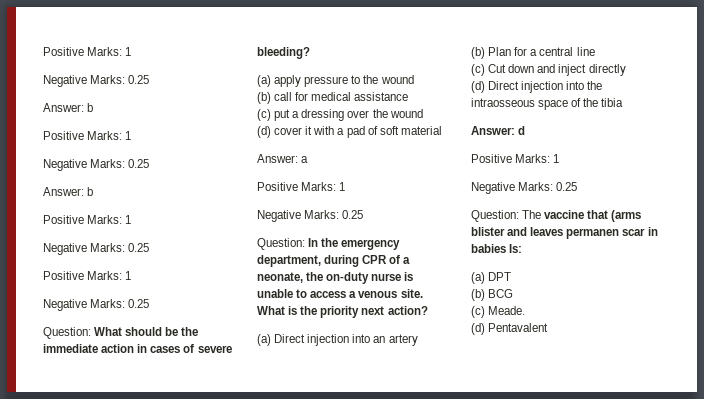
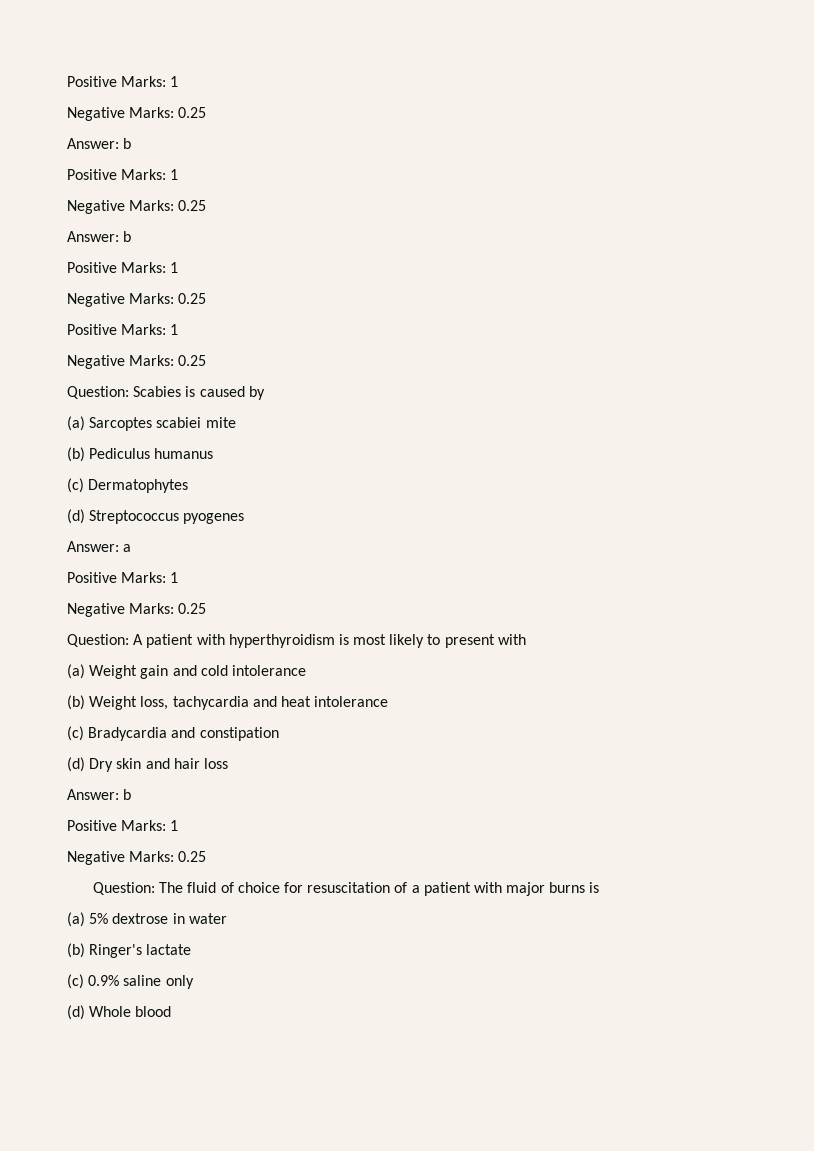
- Question: What should be the immediate action in cases of severe bleeding?
- (a) apply pressure to the wound
- (b) call for medical assistance
- (c) put a dressing over the wound
- (d) cover it with a pad of soft material
+ Question: Scabies is caused by
+ (a) Sarcoptes scabiei mite
+ (b) Pediculus humanus
+ (c) Dermatophytes
+ (d) Streptococcus pyogenes
- Question: In the emergency department, during CPR of a neonate, the on-duty nurse is unable to access a venous site. What is the priority next action?
- (a) Direct injection into an artery
- (b) Plan for a central line
- (c) Cut down and inject directly
- (d) Direct injection into the intraosseous space of the tibia
- Answer: d
+ Question: A patient with hyperthyroidism is most likely to present with
+ (a) Weight gain and cold intolerance
+ (b) Weight loss, tachycardia and heat intolerance
+ (c) Bradycardia and constipation
+ (d) Dry skin and hair loss
+ Answer: b
- Question: The vaccine that (arms blister and leaves permanen scar in babies Is:
- (a) DPT
- (b) BCG
- (c) Meade.
- (d) Pentavalent
+ Question: The fluid of choice for resuscitation of a patient with major burns is
+ (a) 5% dextrose in water
+ (b) Ringer's lactate
+ (c) 0.9% saline only
+ (d) Whole blood

